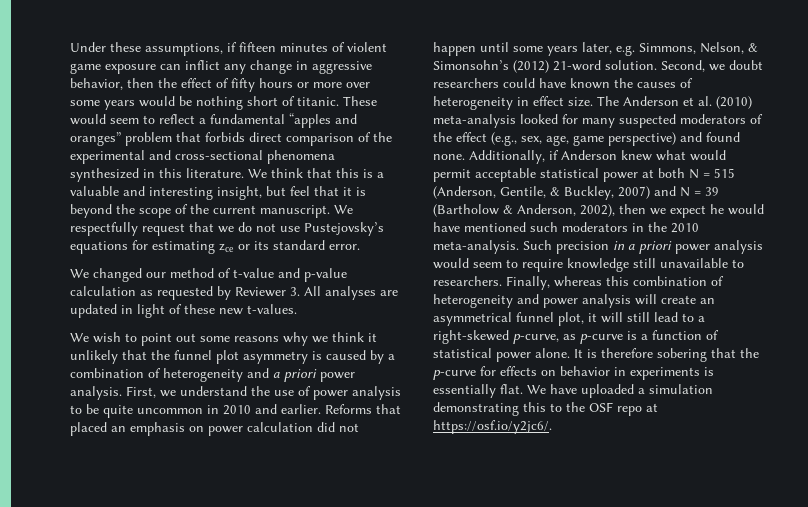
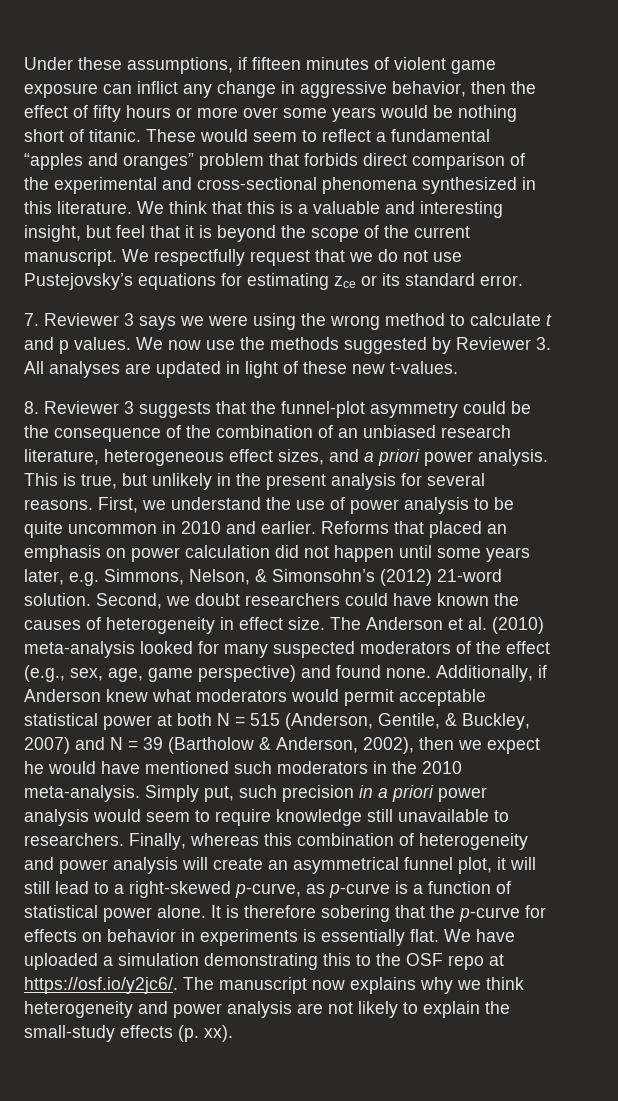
- We changed our method of t-value and p-value calculation as requested by Reviewer 3. All analyses are updated in light of these new t-values.
+ 7. Reviewer 3 says we were using the wrong method to calculate t and p values. We now use the methods suggested by Reviewer 3. All analyses are updated in light of these new t-values.
- We wish to point out some reasons why we think it unlikely that the funnel plot asymmetry is caused by a combination of heterogeneity and a priori power analysis.
+ 8. Reviewer 3 suggests that the funnel-plot asymmetry could be the consequence of the combination of an unbiased research literature, heterogeneous effect sizes, and a priori power analysis.
+ This is true, but unlikely in the present analysis for several reasons.
- Additionally, if Anderson knew what would permit acceptable statistical power at both N = 515 (Anderson, Gentile, & Buckley, 2007) and N = 39 (Bartholow & Anderson, 2002), then we expect he would have mentioned such moderators in the 2010 meta-analysis.
+ Additionally, if Anderson knew what moderators would permit acceptable statistical power at both N = 515 (Anderson, Gentile, & Buckley, 2007) and N = 39 (Bartholow & Anderson, 2002), then we expect he would have mentioned such moderators in the 2010 meta-analysis.
- Such precision in a priori power analysis would seem to require knowledge still unavailable to researchers.
+ Simply put, such precision in a priori power analysis would seem to require knowledge still unavailable to researchers.
- We have uploaded a simulation demonstrating this to the OSF repo at https://osf.io/y2jc6/.
+ We have uploaded a simulation demonstrating this to the OSF repo at https://osf.io/y2jc6/. The manuscript now explains why we think heterogeneity and power analysis are not likely to explain the small-study effects (p. xx).

